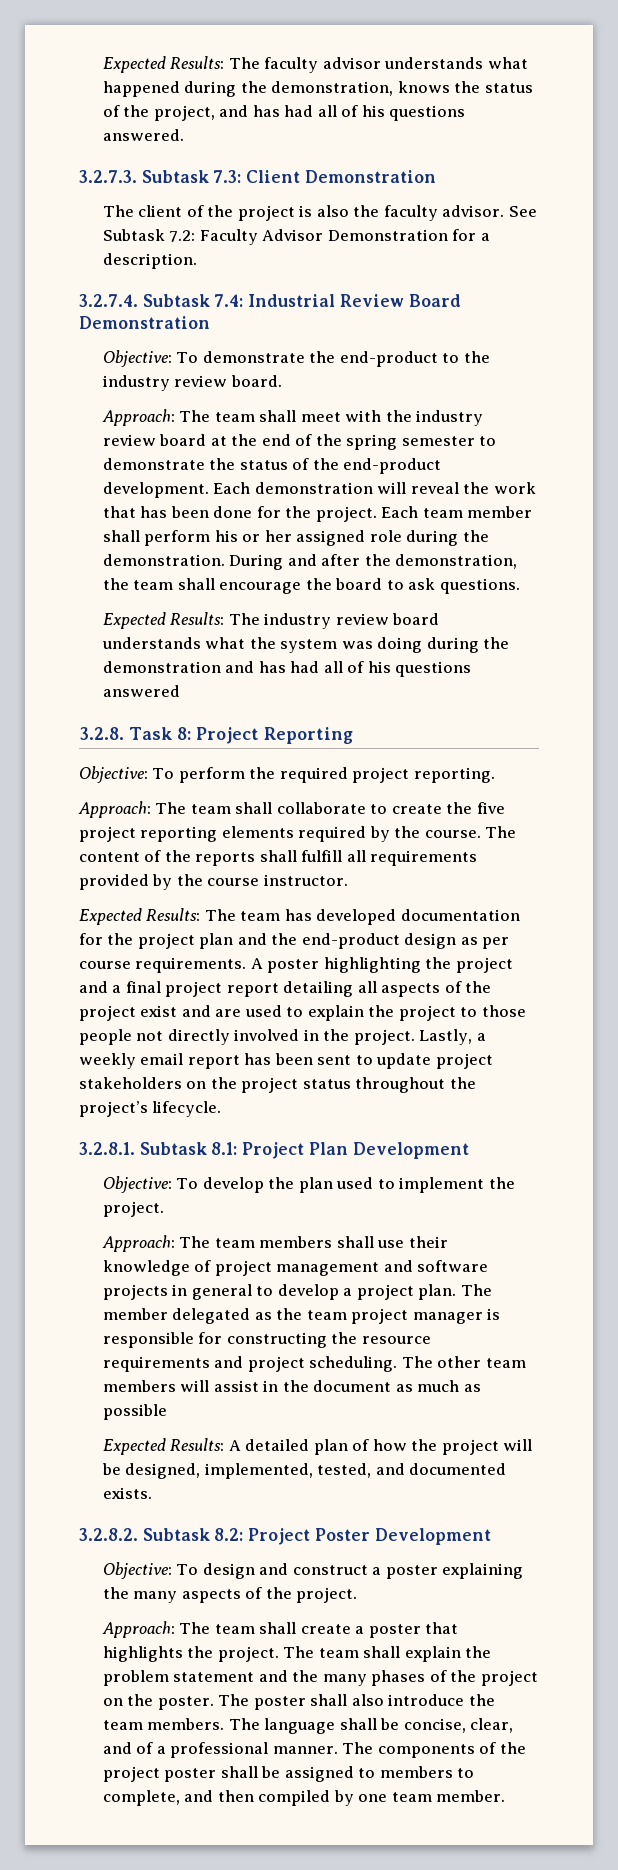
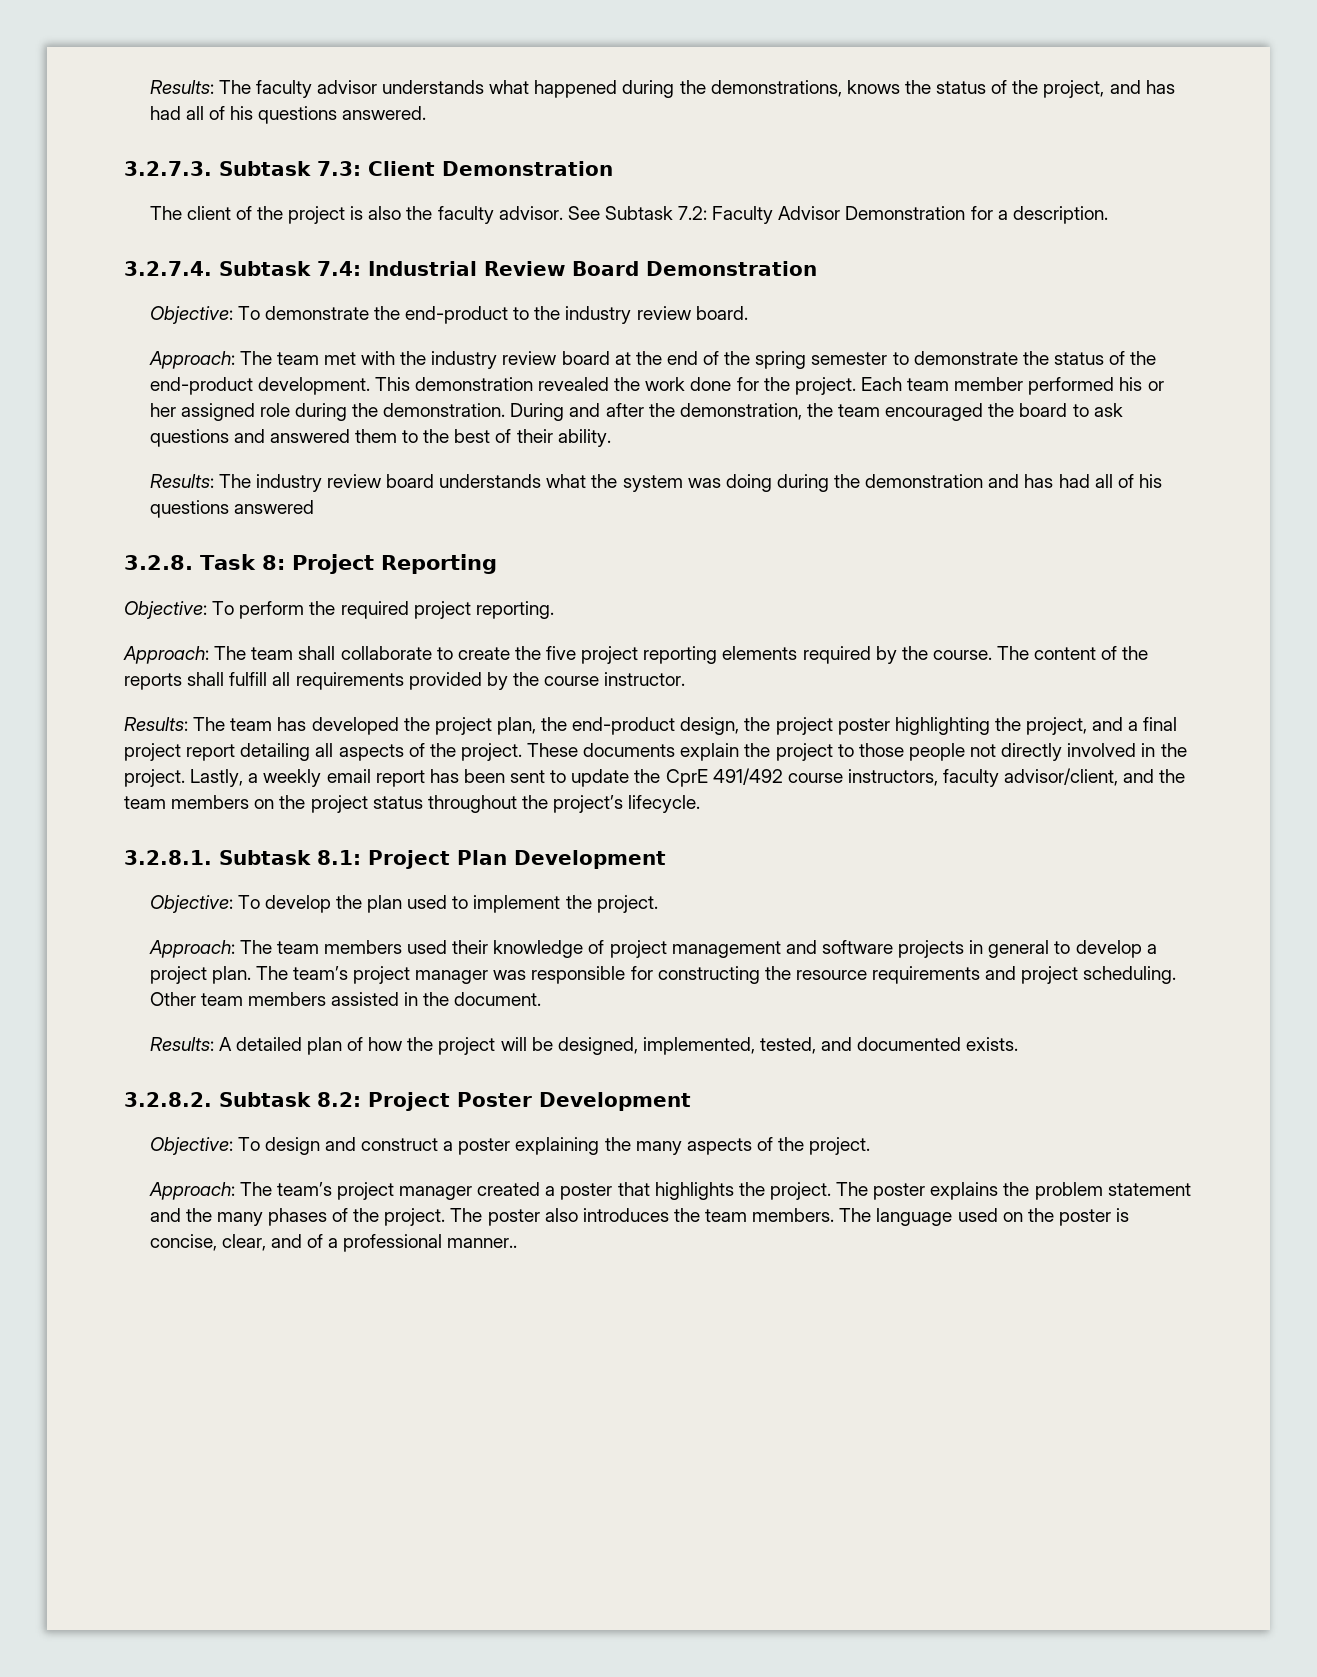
- Expected Results: The faculty advisor understands what happened during the demonstration, knows the status of the project, and has had all of his questions answered.
+ Results: The faculty advisor understands what happened during the demonstrations, knows the status of the project, and has had all of his questions answered.
- Approach: The team shall meet with the industry review board at the end of the spring semester to demonstrate the status of the end-product development.
+ Approach: The team met with the industry review board at the end of the spring semester to demonstrate the status of the end-product development.
- Each demonstration will reveal the work that has been done for the project.
+ This demonstration revealed the work done for the project.
- Each team member shall perform his or her assigned role during the demonstration.
+ Each team member performed his or her assigned role during the demonstration.
- During and after the demonstration, the team shall encourage the board to ask questions.
- Expected Results: The industry review board understands what the system was doing during the demonstration and has had all of his questions answered
+ During and after the demonstration, the team encouraged the board to ask questions and answered them to the best of their ability.
+ Results: The industry review board understands what the system was doing during the demonstration and has had all of his questions answered
- Expected Results: The team has developed documentation for the project plan and the end-product design as per course requirements. A poster highlighting the project and a final project report detailing all aspects of the project exist and are used to explain the project to those people not directly involved in the project.
+ Results: The team has developed the project plan, the end-product design, the project poster highlighting the project, and a final project report detailing all aspects of the project. These documents explain the project to those people not directly involved in the project.
- Lastly, a weekly email report has been sent to update project stakeholders on the project status throughout the project’s lifecycle.
+ Lastly, a weekly email report has been sent to update the CprE 491/492 course instructors, faculty advisor/client, and the team members on the project status throughout the project’s lifecycle.
- Approach: The team members shall use their knowledge of project management and software projects in general to develop a project plan.
+ Approach: The team members used their knowledge of project management and software projects in general to develop a project plan.
- The member delegated as the team project manager is responsible for constructing the resource requirements and project scheduling.
+ The team’s project manager was responsible for constructing the resource requirements and project scheduling.
- The other team members will assist in the document as much as possible
- Expected Results: A detailed plan of how the project will be designed, implemented, tested, and documented exists.
+ Other team members assisted in the document.
+ Results: A detailed plan of how the project will be designed, implemented, tested, and documented exists.
- Approach: The team shall create a poster that highlights the project.
+ Approach: The team’s project manager created a poster that highlights the project.
- The team shall explain the problem statement and the many phases of the project on the poster. The poster shall also introduce the team members.
+ The poster explains the problem statement and the many phases of the project. The poster also introduces the team members.
- The language shall be concise, clear, and of a professional manner. The components of the project poster shall be assigned to members to complete, and then compiled by one team member.
+ The language used on the poster is concise, clear, and of a professional manner..

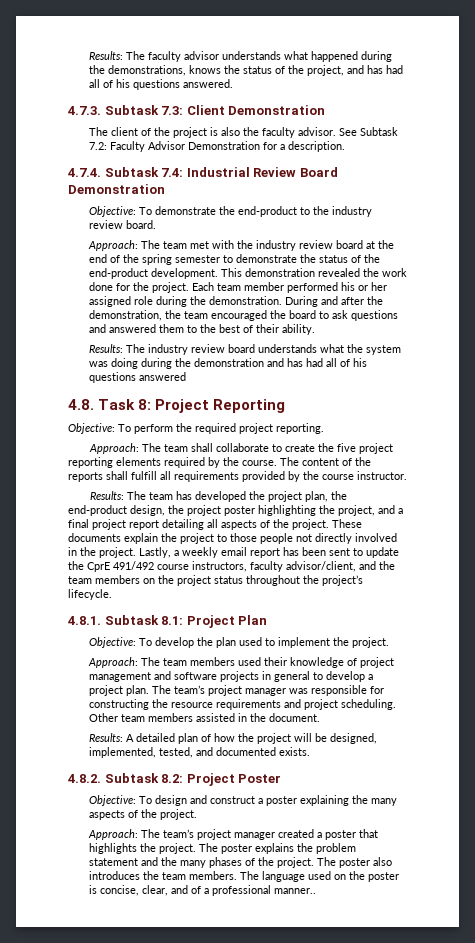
- 3.2.7.3. Subtask 7.3: Client Demonstration
+ 4.7.3. Subtask 7.3: Client Demonstration
- 3.2.7.4. Subtask 7.4: Industrial Review Board Demonstration
+ 4.7.4. Subtask 7.4: Industrial Review Board Demonstration
- 3.2.8. Task 8: Project Reporting
+ 4.8. Task 8: Project Reporting
- 3.2.8.1. Subtask 8.1: Project Plan Development
+ 4.8.1. Subtask 8.1: Project Plan
- 3.2.8.2. Subtask 8.2: Project Poster Development
+ 4.8.2. Subtask 8.2: Project Poster

